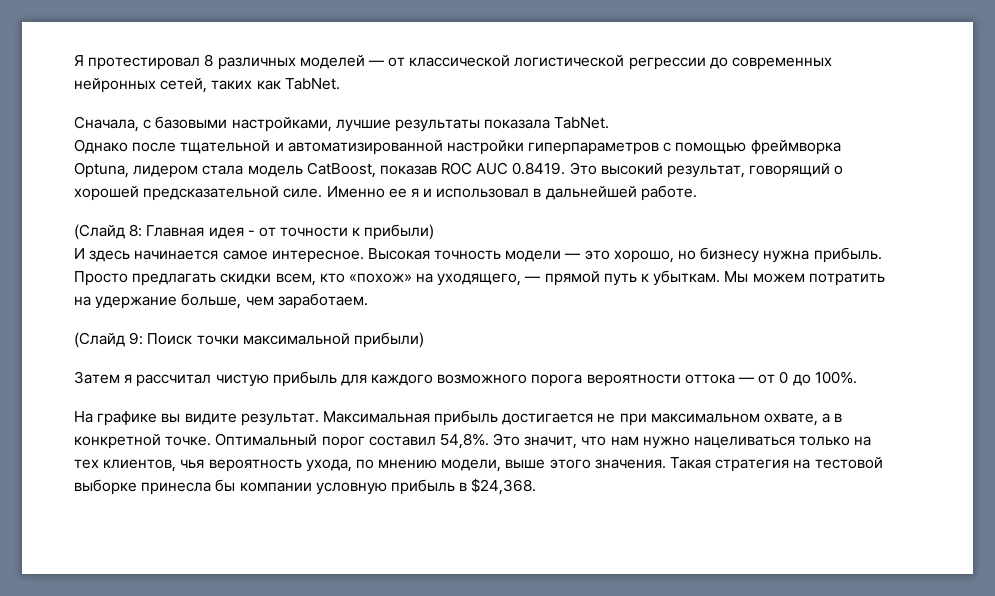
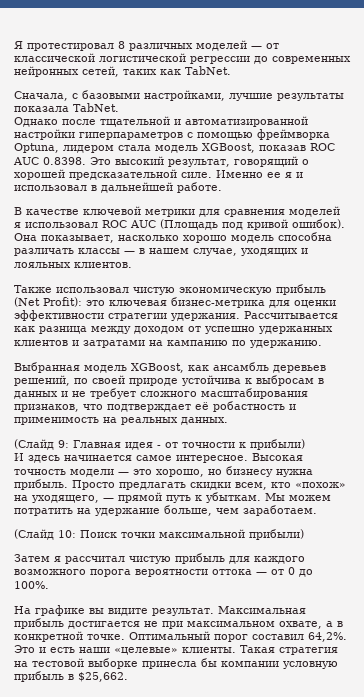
- Однако после тщательной и автоматизированной настройки гиперпараметров с помощью фреймворка Optuna, лидером стала модель CatBoost, показав ROC AUC 0.8419. Это высокий результат, говорящий о хорошей предсказательной силе.
+ Однако после тщательной и автоматизированной настройки гиперпараметров с помощью фреймворка Optuna, лидером стала модель XGBoost, показав ROC AUC 0.8398. Это высокий результат, говорящий о хорошей предсказательной силе.
- (Слайд 8: Главная идея - от точности к прибыли)
+ В качестве ключевой метрики для сравнения моделей я использовал ROC AUC (Площадь под кривой ошибок). Она показывает, насколько хорошо модель способна различать классы — в нашем случае, уходящих и лояльных клиентов.
+ Также использовал чистую экономическую прибыль (Net Profit): это ключевая бизнес-метрика для оценки эффективности стратегии удержания. Рассчитывается как разница между доходом от успешно удержанных клиентов и затратами на кампанию по удержанию.
+ Выбранная модель XGBoost, как ансамбль деревьев решений, по своей природе устойчива к выбросам в данных и не требует сложного масштабирования признаков, что подтверждает её робастность и применимость на реальных данных.
+ (Слайд 9: Главная идея - от точности к прибыли)
- (Слайд 9: Поиск точки максимальной прибыли)
+ (Слайд 10: Поиск точки максимальной прибыли)
- Оптимальный порог составил 54,8%. Это значит, что нам нужно нацеливаться только на тех клиентов, чья вероятность ухода, по мнению модели, выше этого значения.
+ Оптимальный порог составил 64,2%. Это и есть наши «целевые» клиенты.
- Такая стратегия на тестовой выборке принесла бы компании условную прибыль в $24,368.
+ Такая стратегия на тестовой выборке принесла бы компании условную прибыль в $25,662.

